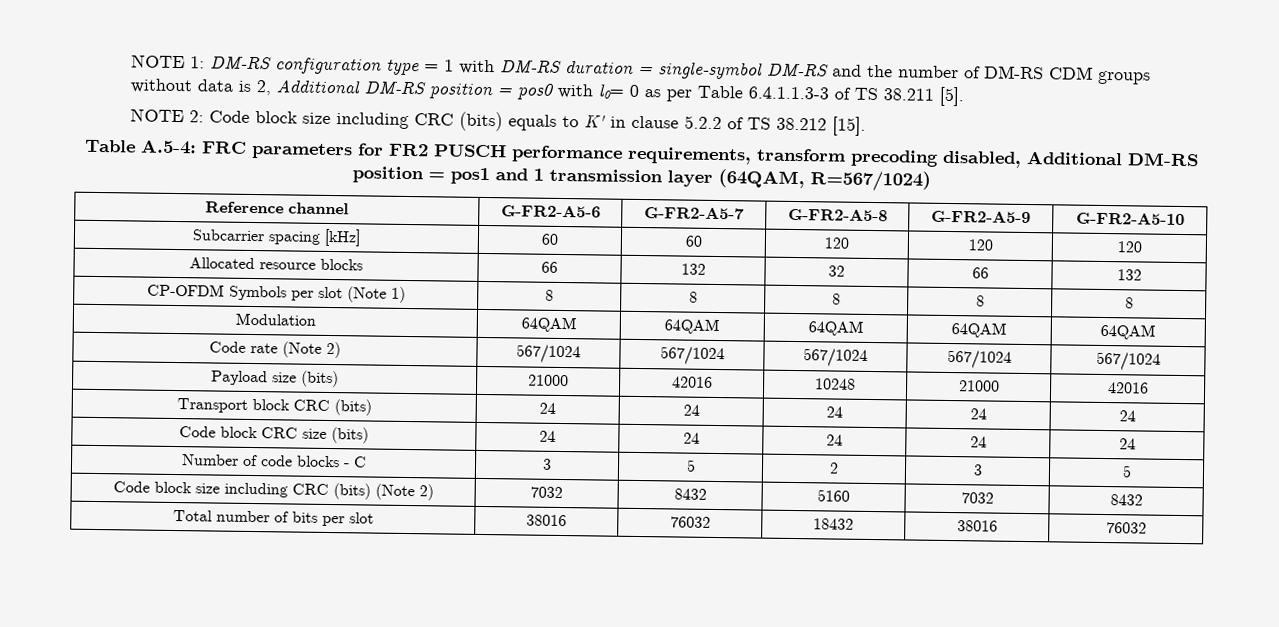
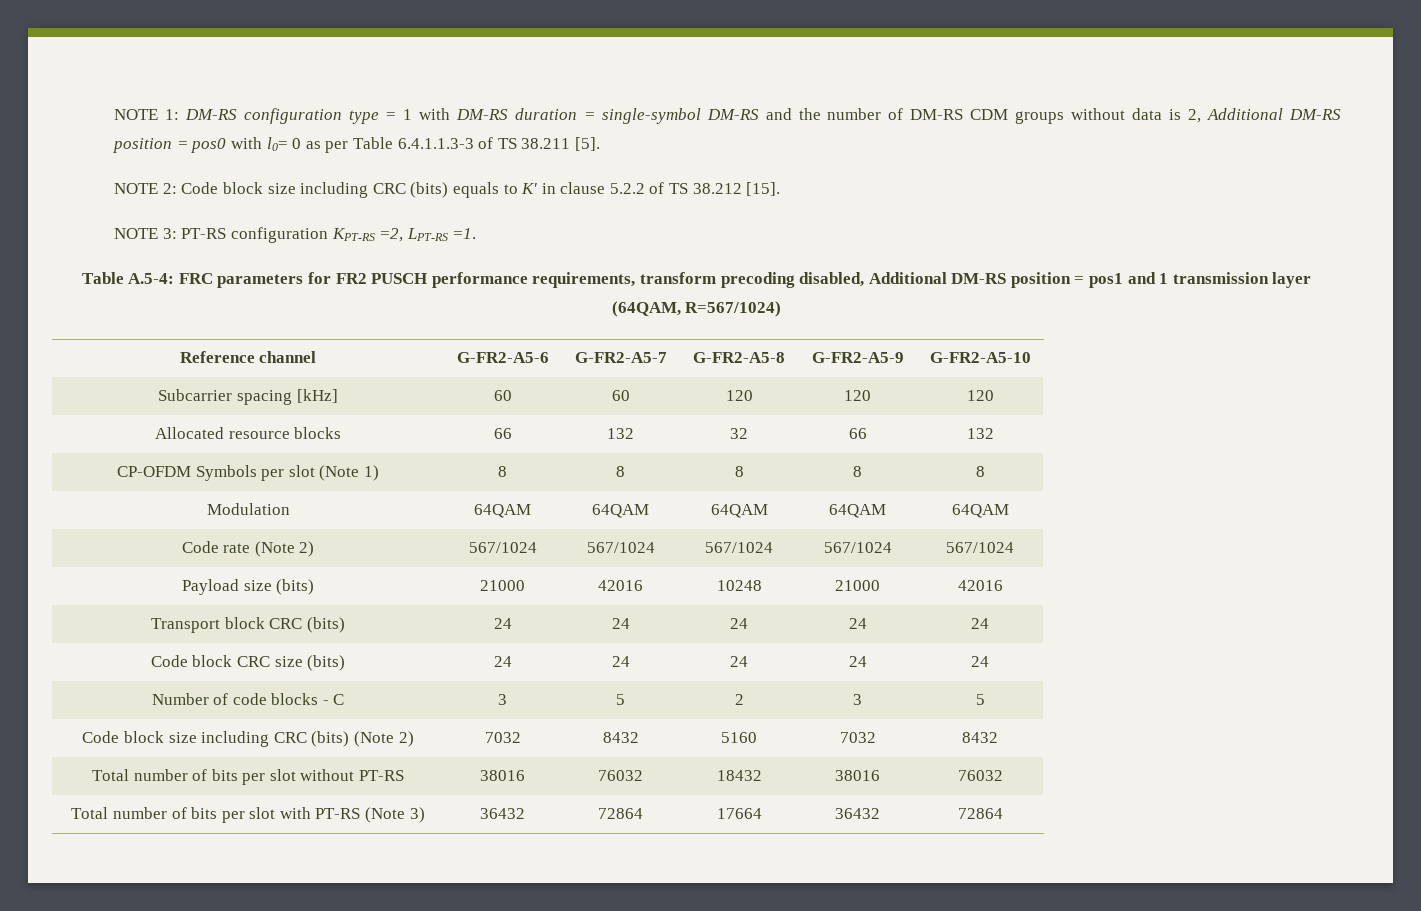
+ NOTE 3: PT-RS configuration KPT-RS =2, LPT-RS =1.
- Total number of bits per slot | 38016 | 76032 | 18432 | 38016 | 76032
+ Total number of bits per slot without PT-RS | 38016 | 76032 | 18432 | 38016 | 76032
+ Total number of bits per slot with PT-RS (Note 3) | 36432 | 72864 | 17664 | 36432 | 72864

